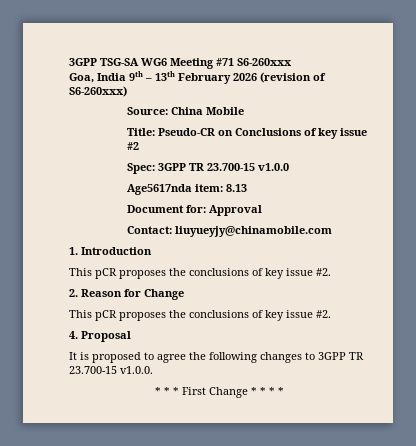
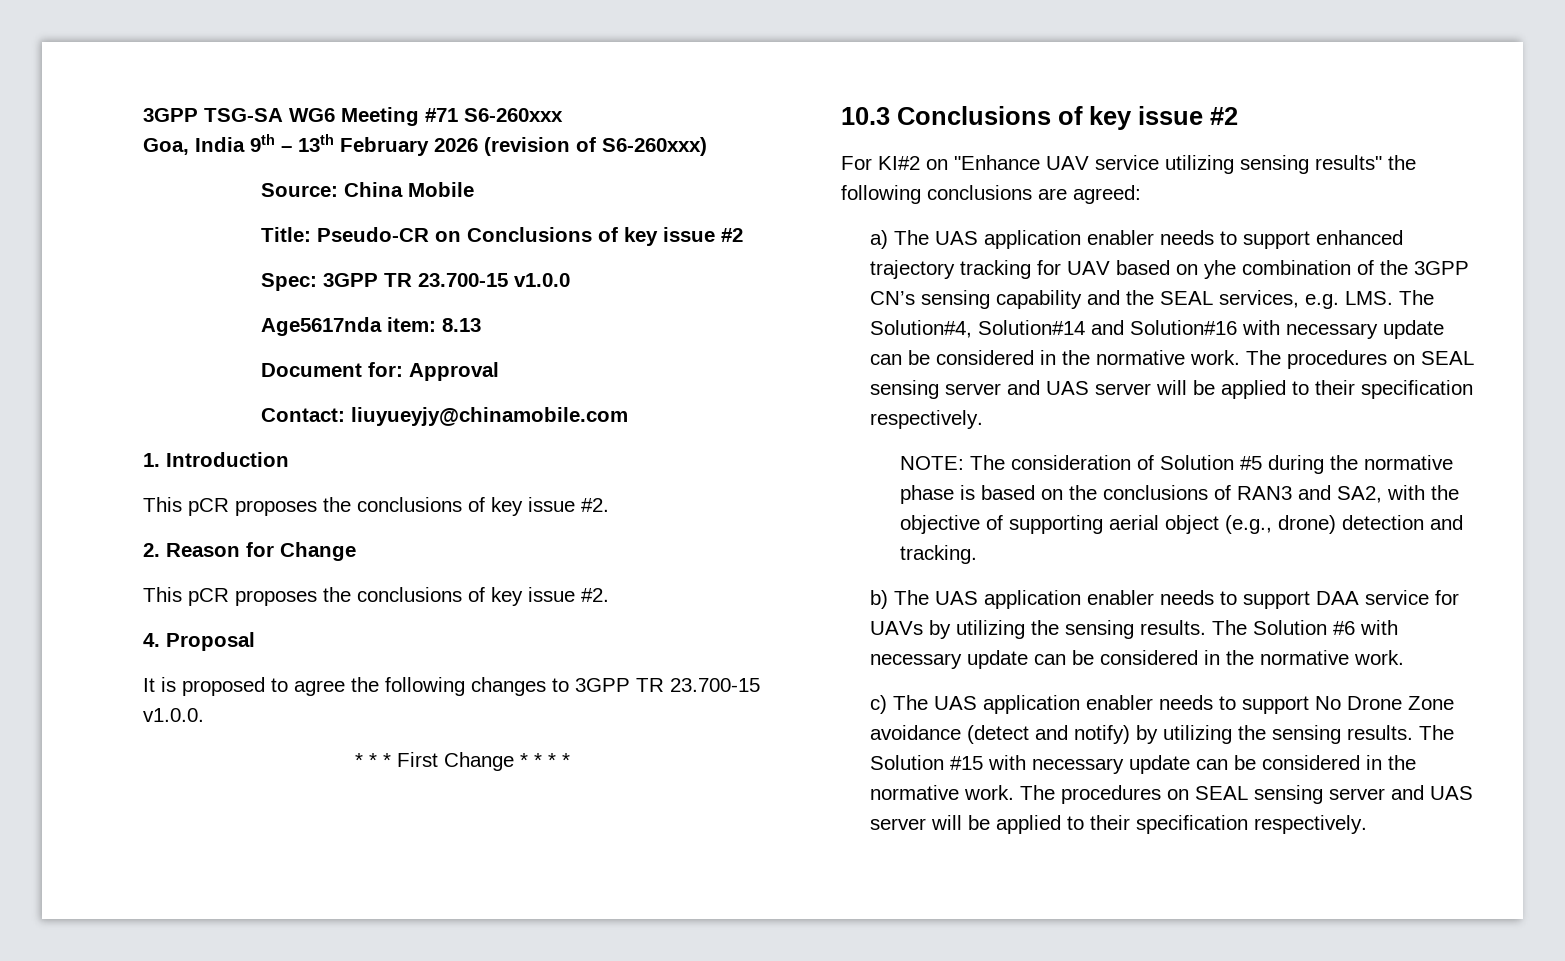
+ 10.3 Conclusions of key issue #2
+ For KI#2 on "Enhance UAV service utilizing sensing results" the following conclusions are agreed:
+ a) The UAS application enabler needs to support enhanced trajectory tracking for UAV based on yhe combination of the 3GPP CN’s sensing capability and the SEAL services, e.g. LMS. The Solution#4, Solution#14 and Solution#16 with necessary update can be considered in the normative work. The procedures on SEAL sensing server and UAS server will be applied to their specification respectively.
+ NOTE: The consideration of Solution #5 during the normative phase is based on the conclusions of RAN3 and SA2, with the objective of supporting aerial object (e.g., drone) detection and tracking.
+ b) The UAS application enabler needs to support DAA service for UAVs by utilizing the sensing results. The Solution #6 with necessary update can be considered in the normative work.
+ c) The UAS application enabler needs to support No Drone Zone avoidance (detect and notify) by utilizing the sensing results. The Solution #15 with necessary update can be considered in the normative work. The procedures on SEAL sensing server and UAS server will be applied to their specification respectively.

